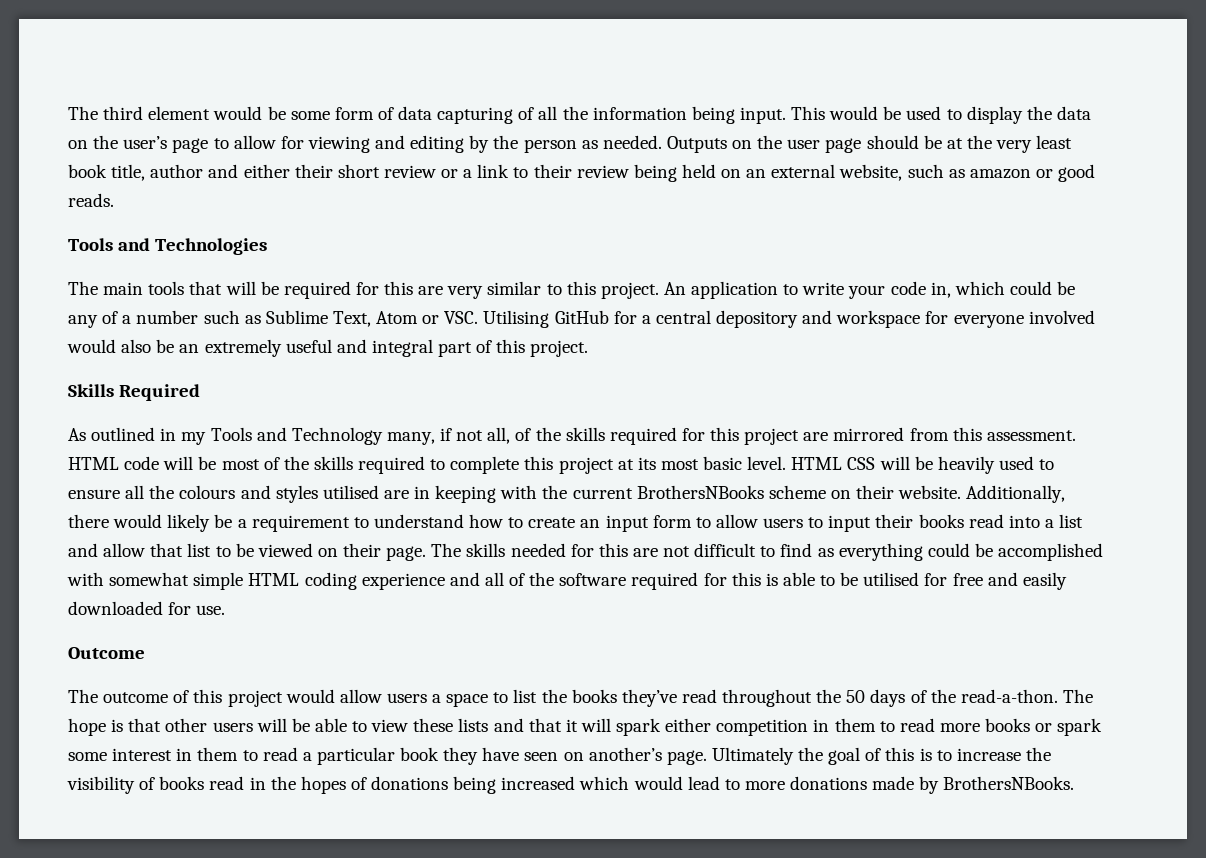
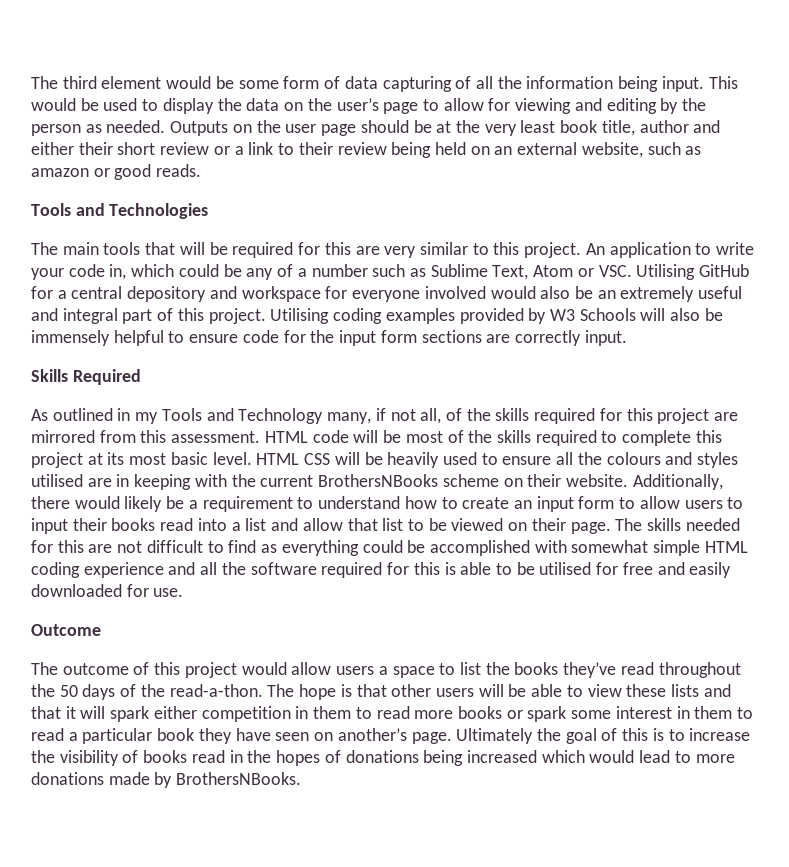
+ Utilising coding examples provided by W3 Schools will also be immensely helpful to ensure code for the input form sections are correctly input.
- The skills needed for this are not difficult to find as everything could be accomplished with somewhat simple HTML coding experience and all of the software required for this is able to be utilised for free and easily downloaded for use.
+ The skills needed for this are not difficult to find as everything could be accomplished with somewhat simple HTML coding experience and all the software required for this is able to be utilised for free and easily downloaded for use.

